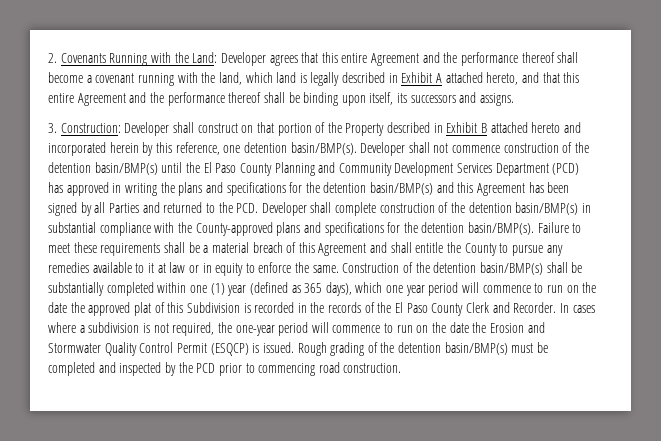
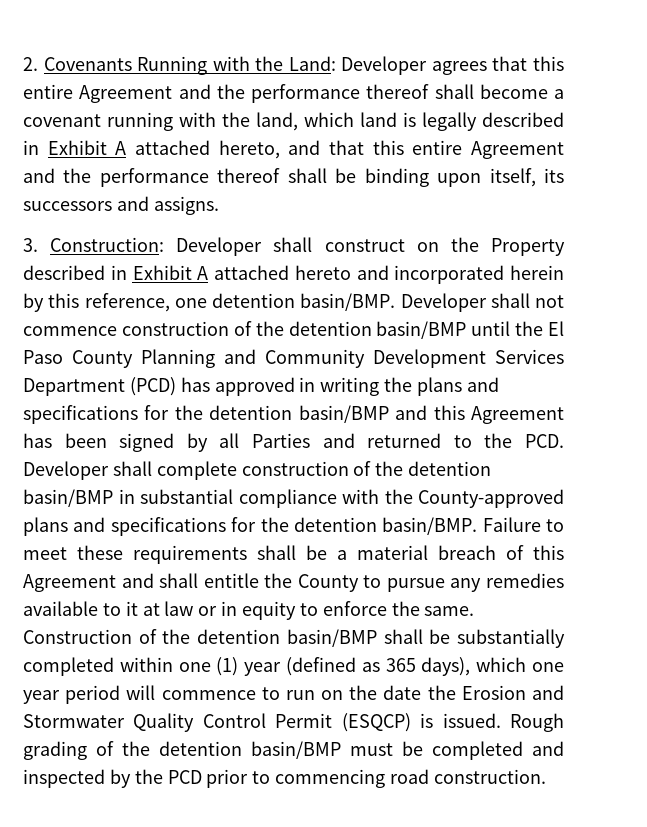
- 3. Construction: Developer shall construct on that portion of the Property described in Exhibit B attached hereto and incorporated herein by this reference, one detention basin/BMP(s).
+ 3. Construction: Developer shall construct on the Property described in Exhibit A attached hereto and incorporated herein by this reference, one detention basin/BMP.
- Developer shall not commence construction of the detention basin/BMP(s) until the El Paso County Planning and Community Development Services Department (PCD) has approved in writing the plans and specifications for the detention basin/BMP(s) and this Agreement has been signed by all Parties and returned to the PCD. Developer shall complete construction of the detention basin/BMP(s) in substantial compliance with the County-approved plans and specifications for the detention basin/BMP(s).
+ Developer shall not commence construction of the detention basin/BMP until the El Paso County Planning and Community Development Services Department (PCD) has approved in writing the plans and specifications for the detention basin/BMP and this Agreement has been signed by all Parties and returned to the PCD. Developer shall complete construction of the detention basin/BMP in substantial compliance with the County-approved plans and specifications for the detention basin/BMP.
- Construction of the detention basin/BMP(s) shall be substantially completed within one (1) year (defined as 365 days), which one year period will commence to run on the date the approved plat of this Subdivision is recorded in the records of the El Paso County Clerk and Recorder. In cases where a subdivision is not required, the one-year period will commence to run on the date the Erosion and Stormwater Quality Control Permit (ESQCP) is issued.
+ Construction of the detention basin/BMP shall be substantially completed within one (1) year (defined as 365 days), which one year period will commence to run on the date the Erosion and Stormwater Quality Control Permit (ESQCP) is issued.
- Rough grading of the detention basin/BMP(s) must be completed and inspected by the PCD prior to commencing road construction.
+ Rough grading of the detention basin/BMP must be completed and inspected by the PCD prior to commencing road construction.

